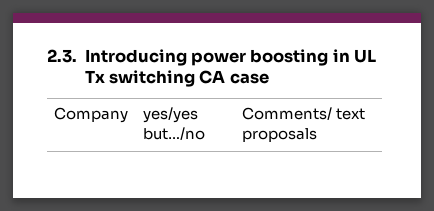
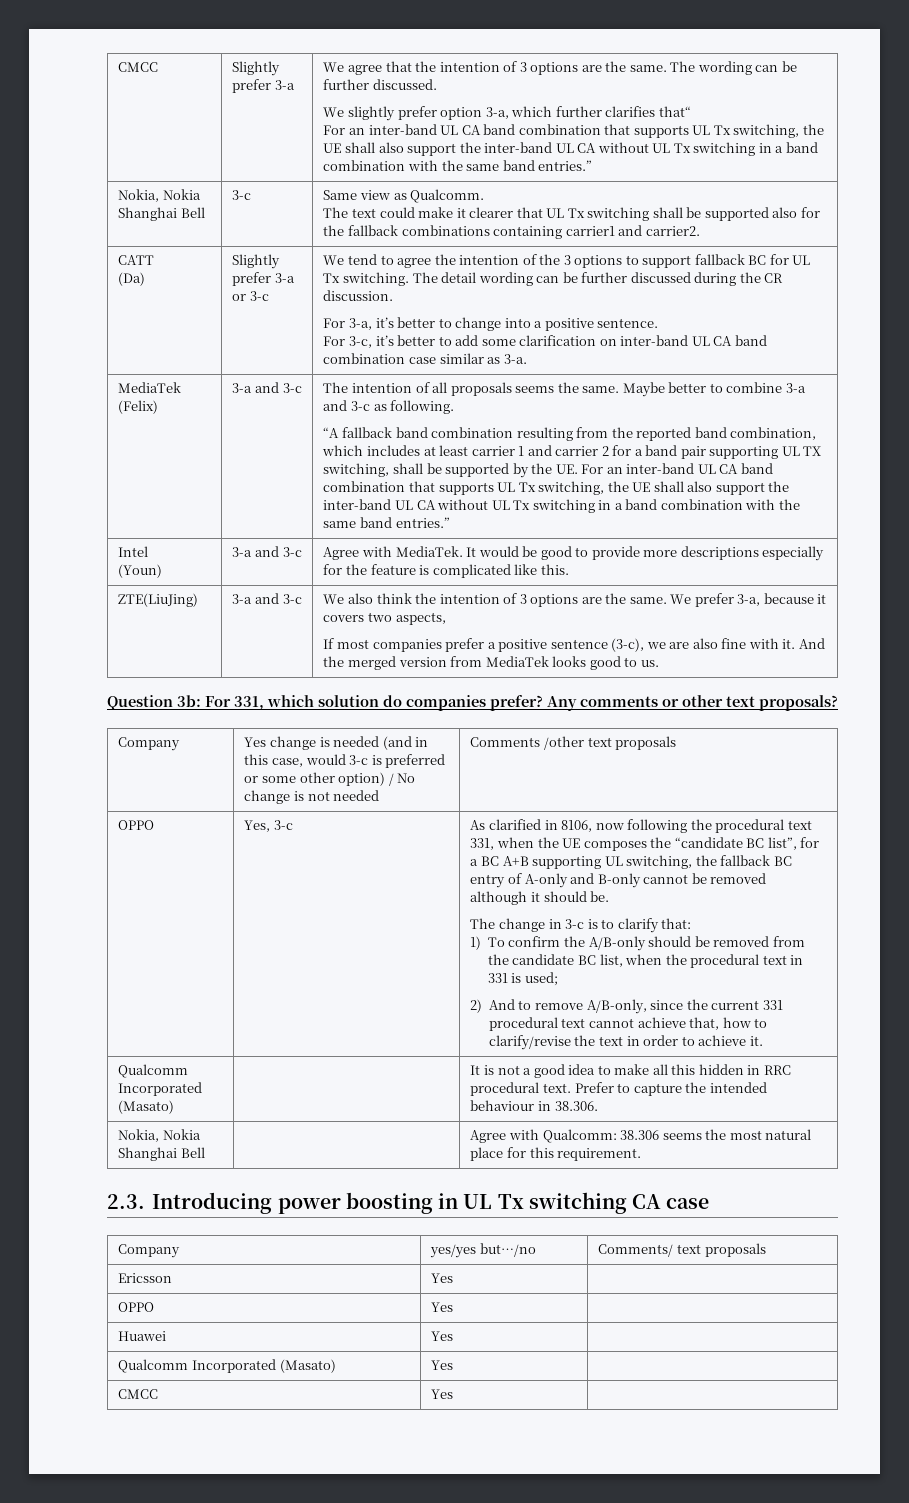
+ CMCC | Slightly prefer 3-a | We agree that the intention of 3 options are the same. The wording can be further discussed.
+ We slightly prefer option 3-a, which further clarifies that“
+ For an inter-band UL CA band combination that supports UL Tx switching, the UE shall also support the inter-band UL CA without UL Tx switching in a band combination with the same band entries.”
+ Nokia, Nokia Shanghai Bell | 3-c | Same view as Qualcomm.
+ The text could make it clearer that UL Tx switching shall be supported also for the fallback combinations containing carrier1 and carrier2.
+ CATT
+ (Da) | Slightly prefer 3-a or 3-c | We tend to agree the intention of the 3 options to support fallback BC for UL Tx switching. The detail wording can be further discussed during the CR discussion.
+ For 3-a, it’s better to change into a positive sentence.
+ For 3-c, it’s better to add some clarification on inter-band UL CA band combination case similar as 3-a.
+ MediaTek (Felix) | 3-a and 3-c | The intention of all proposals seems the same. Maybe better to combine 3-a and 3-c as following.
+ “A fallback band combination resulting from the reported band combination, which includes at least carrier 1 and carrier 2 for a band pair supporting UL TX switching, shall be supported by the UE. For an inter-band UL CA band combination that supports UL Tx switching, the UE shall also support the inter-band UL CA without UL Tx switching in a band combination with the same band entries.”
+ Intel
+ (Youn) | 3-a and 3-c | Agree with MediaTek. It would be good to provide more descriptions especially for the feature is complicated like this.
+ ZTE(LiuJing) | 3-a and 3-c | We also think the intention of 3 options are the same. We prefer 3-a, because it covers two aspects,
+ If most companies prefer a positive sentence (3-c), we are also fine with it. And the merged version from MediaTek looks good to us.
+ Question 3b: For 331, which solution do companies prefer? Any comments or other text proposals?
+ Company | Yes change is needed (and in this case, would 3-c is preferred or some other option) / No change is not needed | Comments /other text proposals
+ OPPO | Yes, 3-c | As clarified in 8106, now following the procedural text 331, when the UE composes the “candidate BC list”, for a BC A+B supporting UL switching, the fallback BC entry of A-only and B-only cannot be removed although it should be.
+ The change in 3-c is to clarify that:
+ 1) To confirm the A/B-only should be removed from the candidate BC list, when the procedural text in 331 is used;
+ 2) And to remove A/B-only, since the current 331 procedural text cannot achieve that, how to clarify/revise the text in order to achieve it.
+ Qualcomm Incorporated (Masato) | | It is not a good idea to make all this hidden in RRC procedural text. Prefer to capture the intended behaviour in 38.306.
+ Nokia, Nokia Shanghai Bell | | Agree with Qualcomm: 38.306 seems the most natural place for this requirement.
+ Ericsson | Yes |
+ OPPO | Yes |
+ Huawei | Yes |
+ Qualcomm Incorporated (Masato) | Yes |
+ CMCC | Yes |

